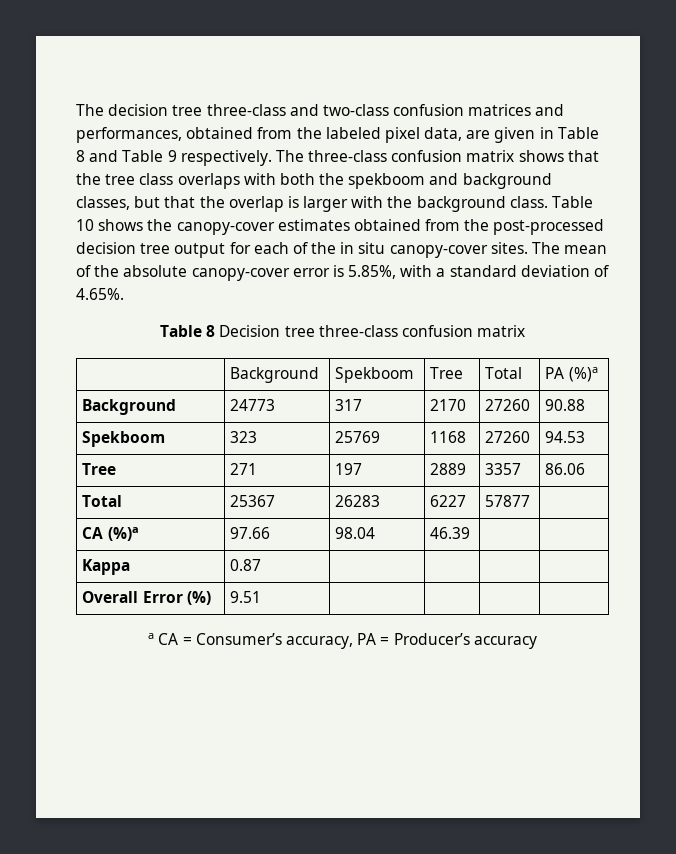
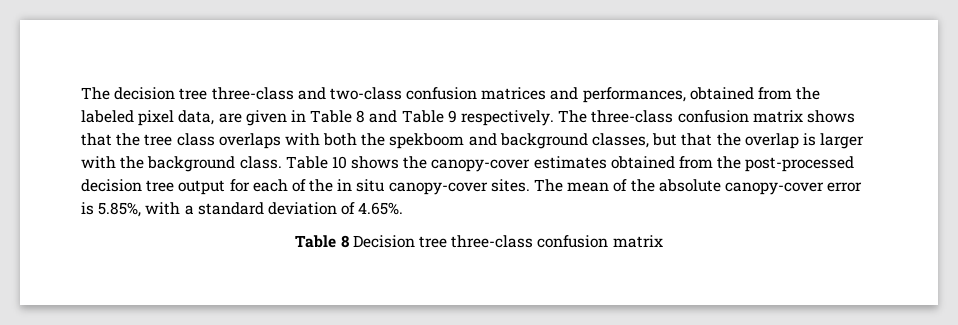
- | Background | Spekboom | Tree | Total | PA (%)a
- Background | 24773 | 317 | 2170 | 27260 | 90.88
- Spekboom | 323 | 25769 | 1168 | 27260 | 94.53
- Tree | 271 | 197 | 2889 | 3357 | 86.06
- Total | 25367 | 26283 | 6227 | 57877 |
- CA (%)a | 97.66 | 98.04 | 46.39 | |
- Kappa | 0.87 | | | |
- Overall Error (%) | 9.51 | | | |
- a CA = Consumer’s accuracy, PA = Producer’s accuracy

